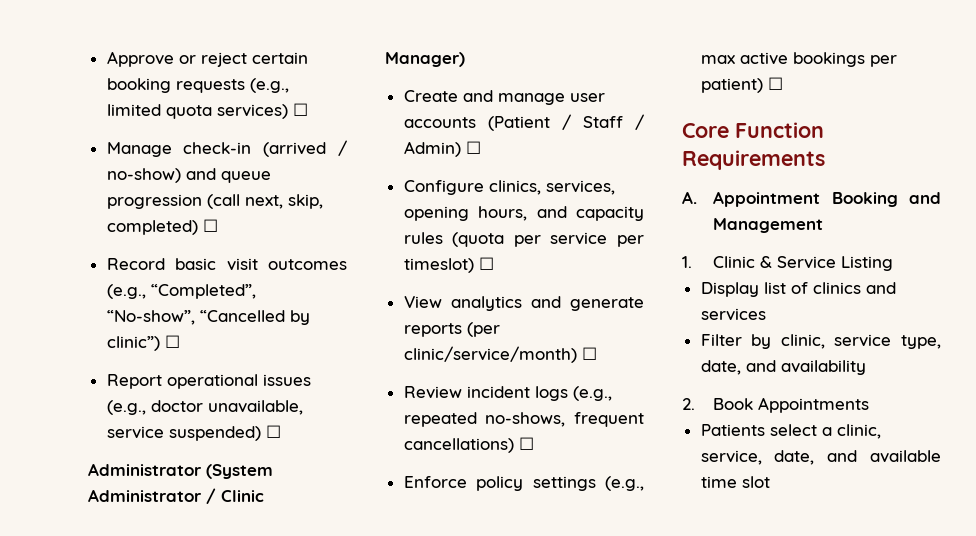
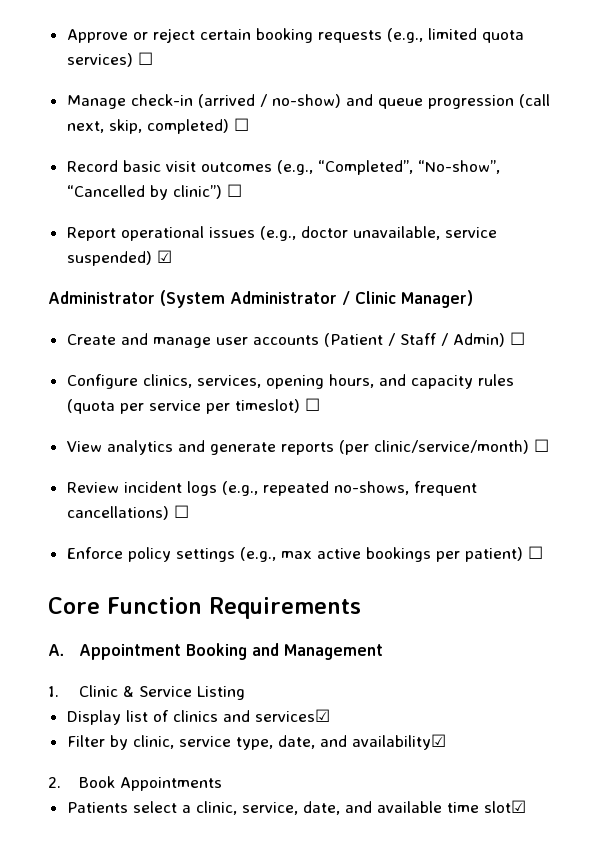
- Report operational issues (e.g., doctor unavailable, service suspended) ☐
+ Report operational issues (e.g., doctor unavailable, service suspended) ☑
- Display list of clinics and services
+ Display list of clinics and services☑
- Filter by clinic, service type, date, and availability
+ Filter by clinic, service type, date, and availability☑
- Patients select a clinic, service, date, and available time slot
+ Patients select a clinic, service, date, and available time slot☑

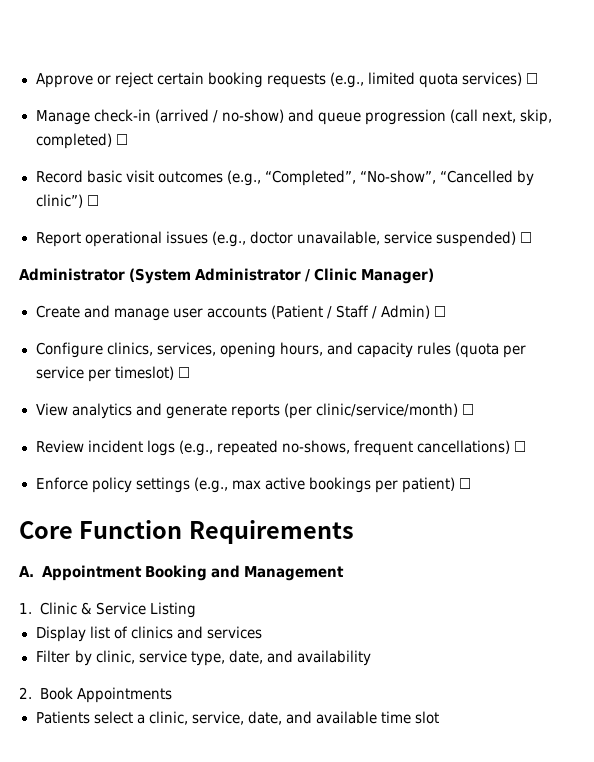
- Report operational issues (e.g., doctor unavailable, service suspended) ☑
+ Report operational issues (e.g., doctor unavailable, service suspended) ☐
- Display list of clinics and services☑
+ Display list of clinics and services
- Filter by clinic, service type, date, and availability☑
+ Filter by clinic, service type, date, and availability
- Patients select a clinic, service, date, and available time slot☑
+ Patients select a clinic, service, date, and available time slot

